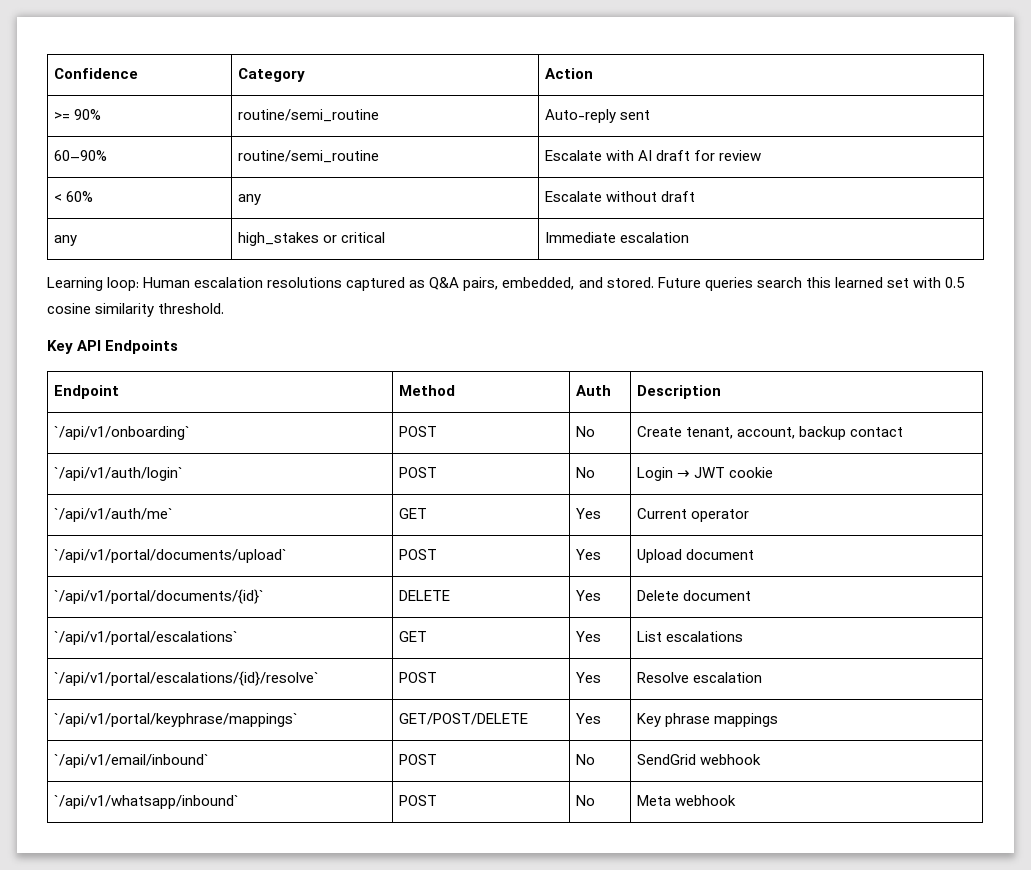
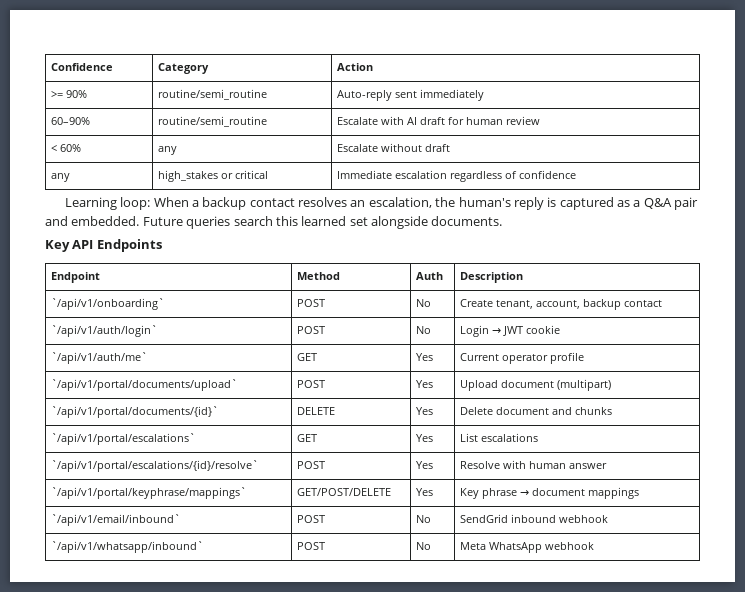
- >= 90% | routine/semi_routine | Auto-reply sent
+ >= 90% | routine/semi_routine | Auto-reply sent immediately
- 60–90% | routine/semi_routine | Escalate with AI draft for review
+ 60–90% | routine/semi_routine | Escalate with AI draft for human review
- any | high_stakes or critical | Immediate escalation
+ any | high_stakes or critical | Immediate escalation regardless of confidence
- Learning loop: Human escalation resolutions captured as Q&A pairs, embedded, and stored.
+ Learning loop: When a backup contact resolves an escalation, the human's reply is captured as a Q&A pair and embedded.
- Future queries search this learned set with 0.5 cosine similarity threshold.
+ Future queries search this learned set alongside documents.
- `/api/v1/auth/me` | GET | Yes | Current operator
+ `/api/v1/auth/me` | GET | Yes | Current operator profile
- `/api/v1/portal/documents/upload` | POST | Yes | Upload document
+ `/api/v1/portal/documents/upload` | POST | Yes | Upload document (multipart)
- `/api/v1/portal/documents/{id}` | DELETE | Yes | Delete document
+ `/api/v1/portal/documents/{id}` | DELETE | Yes | Delete document and chunks
- `/api/v1/portal/escalations/{id}/resolve` | POST | Yes | Resolve escalation
+ `/api/v1/portal/escalations/{id}/resolve` | POST | Yes | Resolve with human answer
- `/api/v1/portal/keyphrase/mappings` | GET/POST/DELETE | Yes | Key phrase mappings
+ `/api/v1/portal/keyphrase/mappings` | GET/POST/DELETE | Yes | Key phrase → document mappings
- `/api/v1/email/inbound` | POST | No | SendGrid webhook
+ `/api/v1/email/inbound` | POST | No | SendGrid inbound webhook
- `/api/v1/whatsapp/inbound` | POST | No | Meta webhook
+ `/api/v1/whatsapp/inbound` | POST | No | Meta WhatsApp webhook

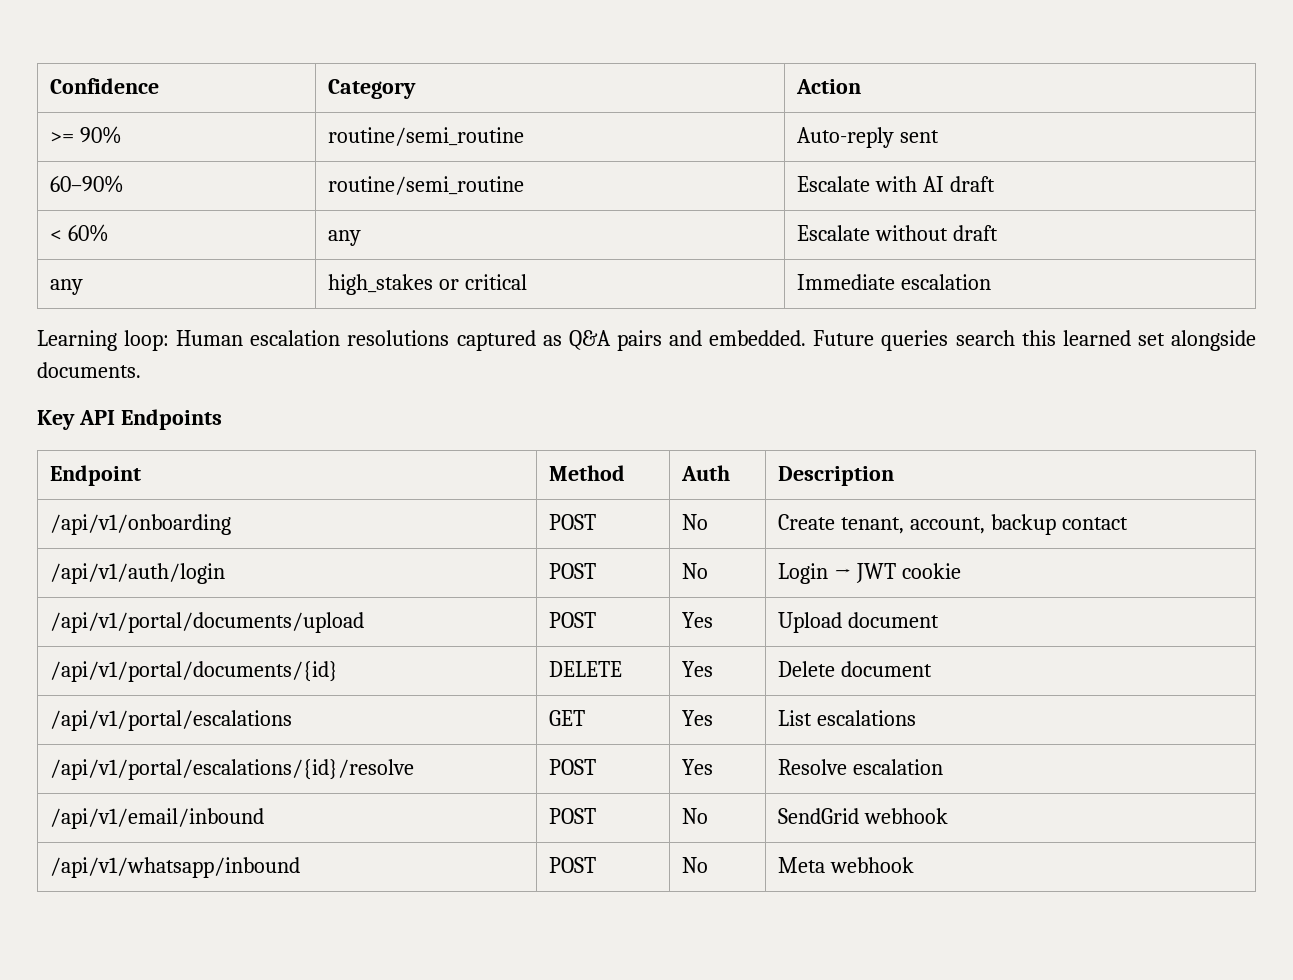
- >= 90% | routine/semi_routine | Auto-reply sent immediately
+ >= 90% | routine/semi_routine | Auto-reply sent
- 60–90% | routine/semi_routine | Escalate with AI draft for human review
+ 60–90% | routine/semi_routine | Escalate with AI draft
- any | high_stakes or critical | Immediate escalation regardless of confidence
+ any | high_stakes or critical | Immediate escalation
- Learning loop: When a backup contact resolves an escalation, the human's reply is captured as a Q&A pair and embedded.
+ Learning loop: Human escalation resolutions captured as Q&A pairs and embedded.
- `/api/v1/onboarding` | POST | No | Create tenant, account, backup contact
+ /api/v1/onboarding | POST | No | Create tenant, account, backup contact
- `/api/v1/auth/login` | POST | No | Login → JWT cookie
+ /api/v1/auth/login | POST | No | Login → JWT cookie
- `/api/v1/auth/me` | GET | Yes | Current operator profile
- `/api/v1/portal/documents/upload` | POST | Yes | Upload document (multipart)
- `/api/v1/portal/documents/{id}` | DELETE | Yes | Delete document and chunks
- `/api/v1/portal/escalations` | GET | Yes | List escalations
+ /api/v1/portal/documents/upload | POST | Yes | Upload document
+ /api/v1/portal/documents/{id} | DELETE | Yes | Delete document
+ /api/v1/portal/escalations | GET | Yes | List escalations
- `/api/v1/portal/escalations/{id}/resolve` | POST | Yes | Resolve with human answer
- `/api/v1/portal/keyphrase/mappings` | GET/POST/DELETE | Yes | Key phrase → document mappings
- `/api/v1/email/inbound` | POST | No | SendGrid inbound webhook
+ /api/v1/portal/escalations/{id}/resolve | POST | Yes | Resolve escalation
+ /api/v1/email/inbound | POST | No | SendGrid webhook
- `/api/v1/whatsapp/inbound` | POST | No | Meta WhatsApp webhook
+ /api/v1/whatsapp/inbound | POST | No | Meta webhook

